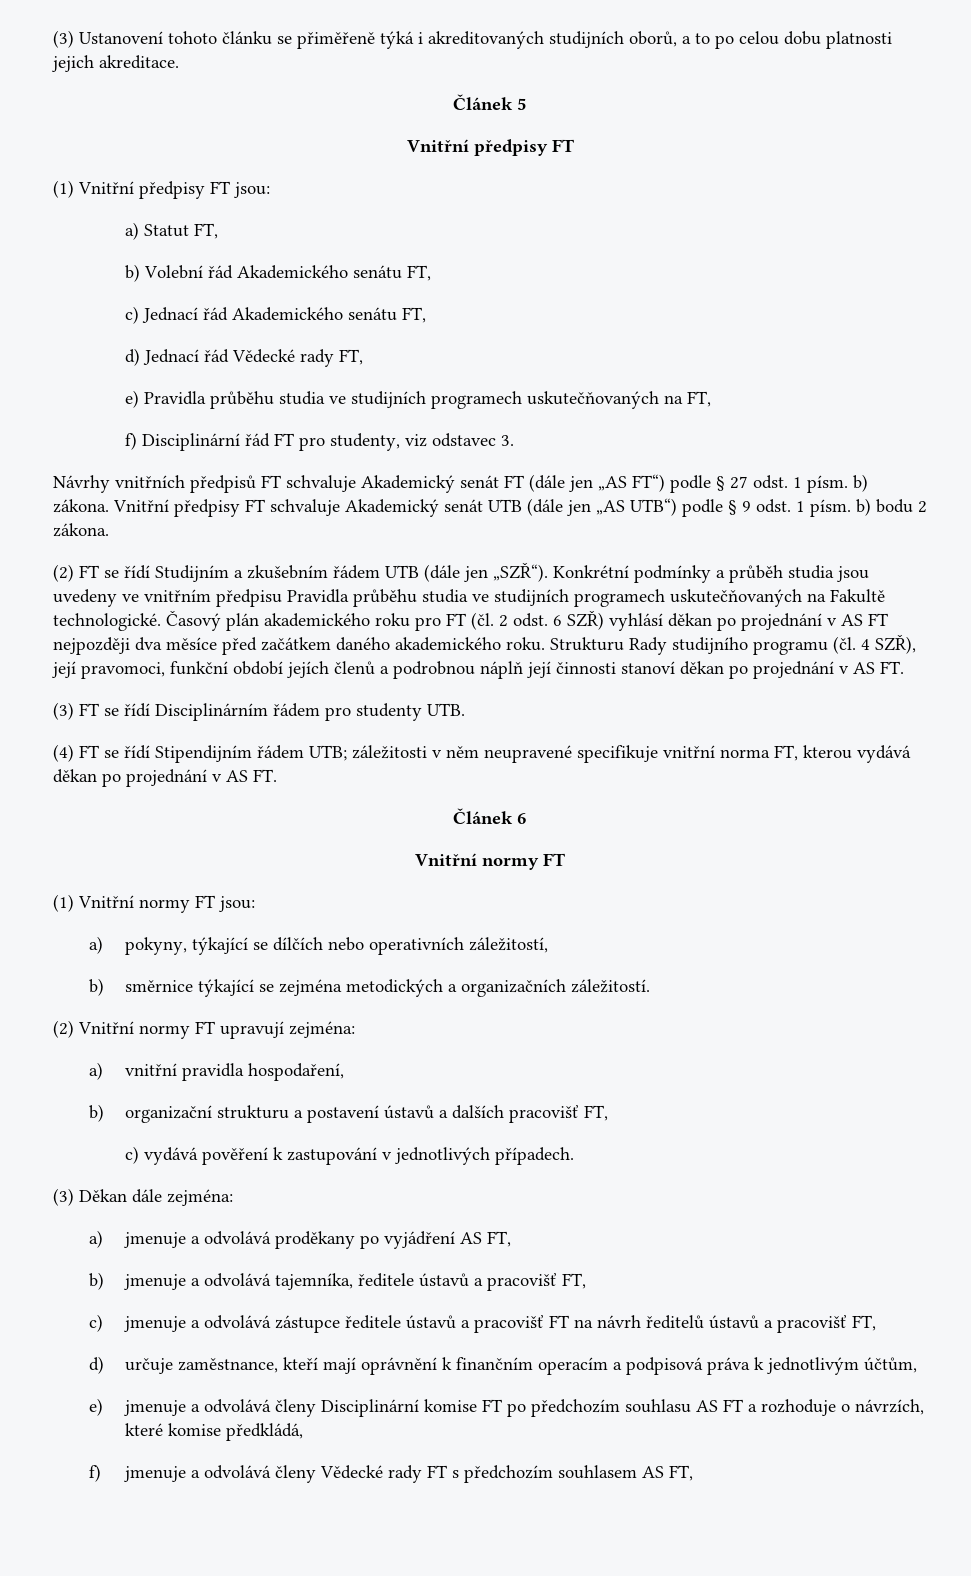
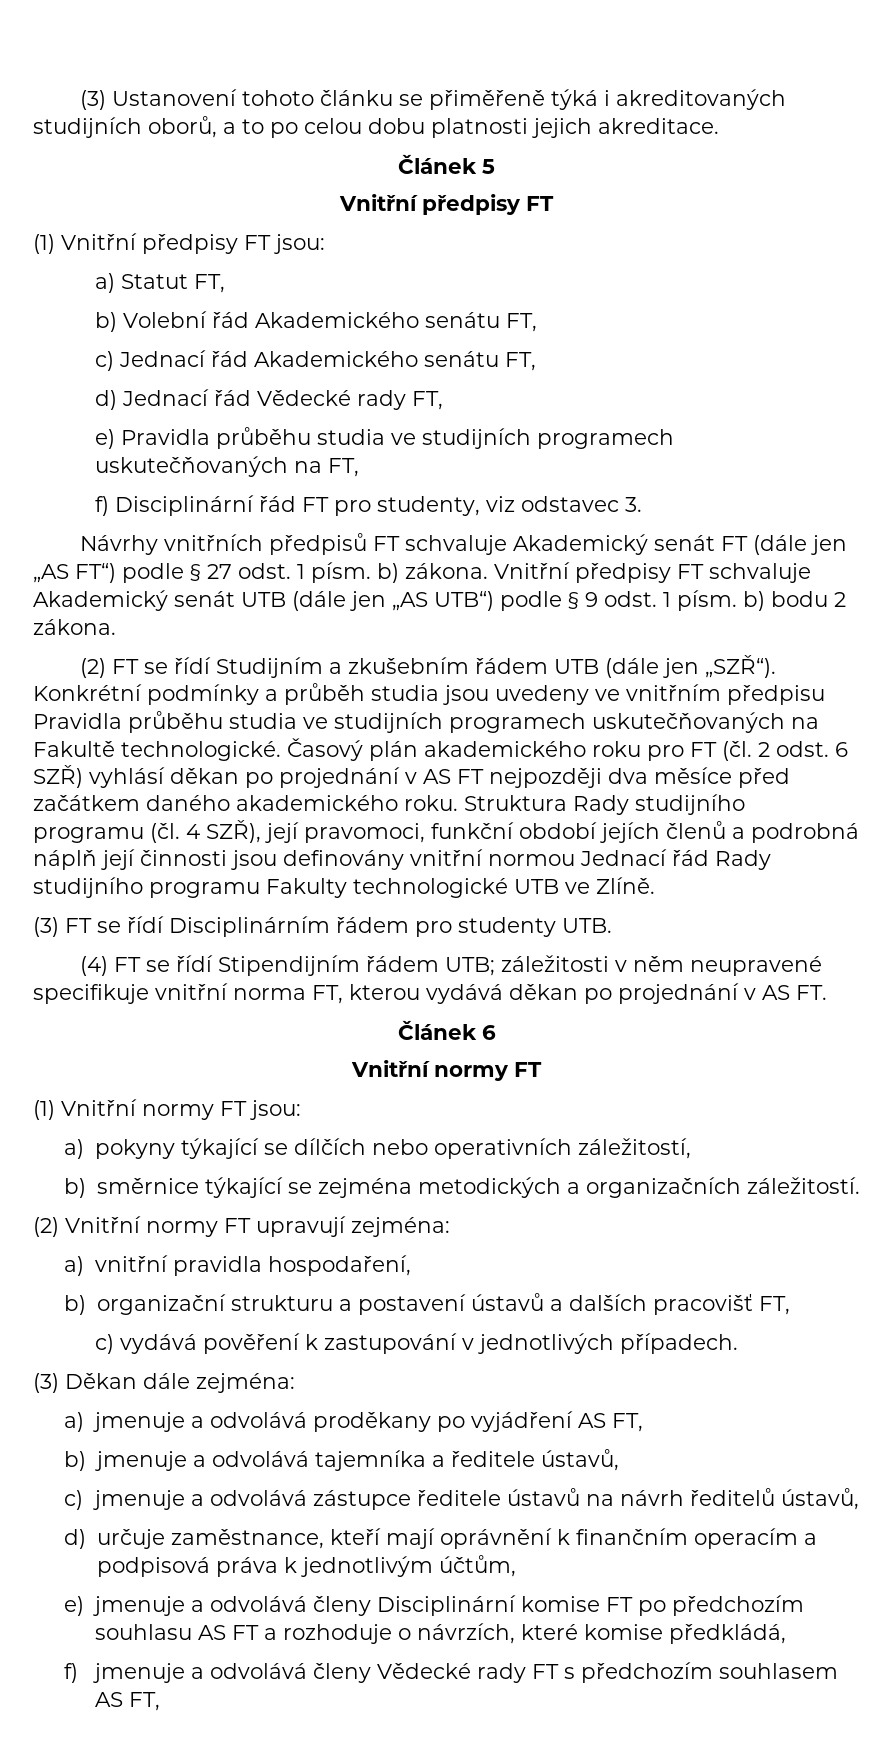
- Strukturu Rady studijního programu (čl. 4 SZŘ), její pravomoci, funkční období jejích členů a podrobnou náplň její činnosti stanoví děkan po projednání v AS FT.
+ Struktura Rady studijního programu (čl. 4 SZŘ), její pravomoci, funkční období jejích členů a podrobná náplň její činnosti jsou definovány vnitřní normou Jednací řád Rady studijního programu Fakulty technologické UTB ve Zlíně.
- a) pokyny, týkající se dílčích nebo operativních záležitostí,
+ a) pokyny týkající se dílčích nebo operativních záležitostí,
- b) jmenuje a odvolává tajemníka, ředitele ústavů a pracovišť FT,
+ b) jmenuje a odvolává tajemníka a ředitele ústavů,
- c) jmenuje a odvolává zástupce ředitele ústavů a pracovišť FT na návrh ředitelů ústavů a pracovišť FT,
+ c) jmenuje a odvolává zástupce ředitele ústavů na návrh ředitelů ústavů,

